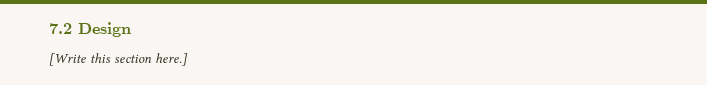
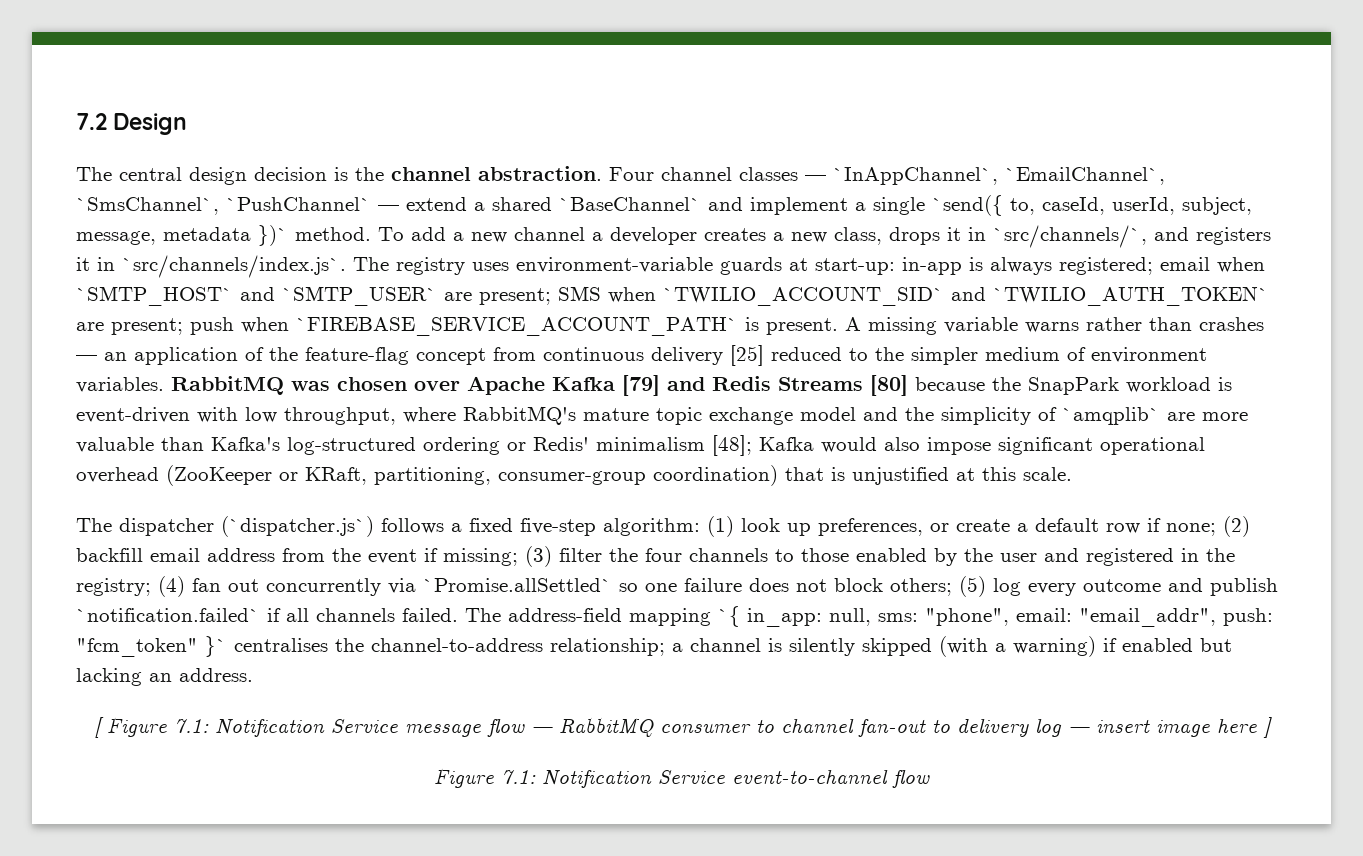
- [Write this section here.]
+ The central design decision is the channel abstraction. Four channel classes — `InAppChannel`, `EmailChannel`, `SmsChannel`, `PushChannel` — extend a shared `BaseChannel` and implement a single `send({ to, caseId, userId, subject, message, metadata })` method. To add a new channel a developer creates a new class, drops it in `src/channels/`, and registers it in `src/channels/index.js`. The registry uses environment-variable guards at start-up: in-app is always registered; email when `SMTP_HOST` and `SMTP_USER` are present; SMS when `TWILIO_ACCOUNT_SID` and `TWILIO_AUTH_TOKEN` are present; push when `FIREBASE_SERVICE_ACCOUNT_PATH` is present. A missing variable warns rather than crashes — an application of the feature-flag concept from continuous delivery [25] reduced to the simpler medium of environment variables. RabbitMQ was chosen over Apache Kafka [79] and Redis Streams [80] because the SnapPark workload is event-driven with low throughput, where RabbitMQ's mature topic exchange model and the simplicity of `amqplib` are more valuable than Kafka's log-structured ordering or Redis' minimalism [48]; Kafka would also impose significant operational overhead (ZooKeeper or KRaft, partitioning, consumer-group coordination) that is unjustified at this scale.
+ The dispatcher (`dispatcher.js`) follows a fixed five-step algorithm: (1) look up preferences, or create a default row if none; (2) backfill email address from the event if missing; (3) filter the four channels to those enabled by the user and registered in the registry; (4) fan out concurrently via `Promise.allSettled` so one failure does not block others; (5) log every outcome and publish `notification.failed` if all channels failed. The address-field mapping `{ in_app: null, sms: "phone", email: "email_addr", push: "fcm_token" }` centralises the channel-to-address relationship; a channel is silently skipped (with a warning) if enabled but lacking an address.
+ [ Figure 7.1: Notification Service message flow — RabbitMQ consumer to channel fan-out to delivery log — insert image here ]
+ Figure 7.1: Notification Service event-to-channel flow

